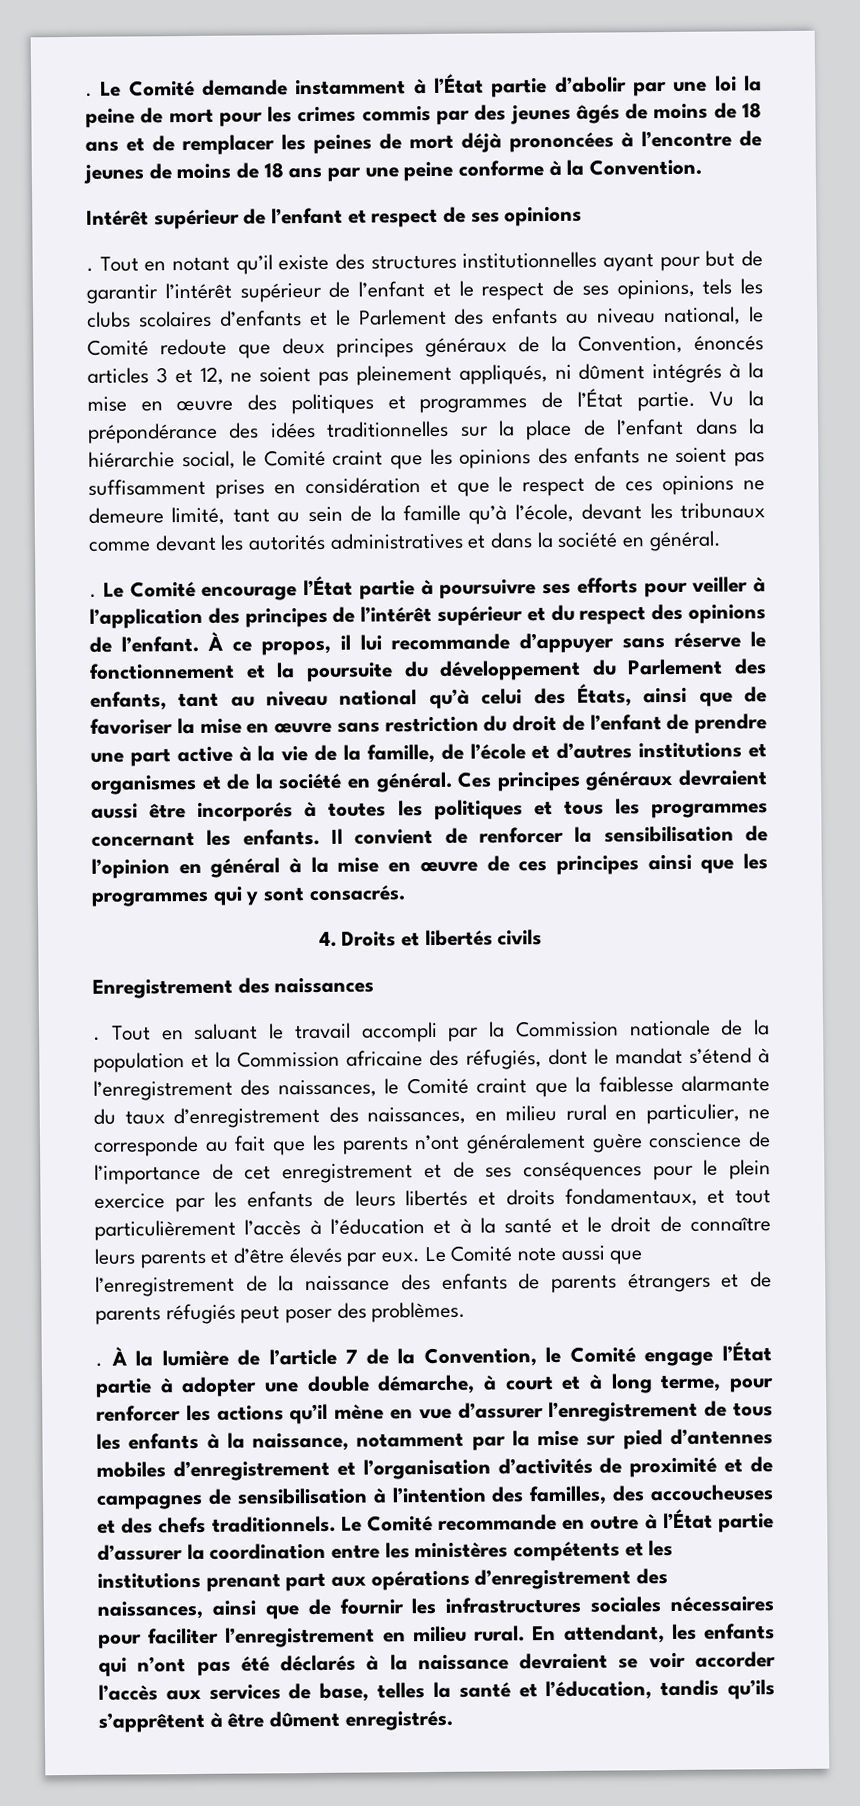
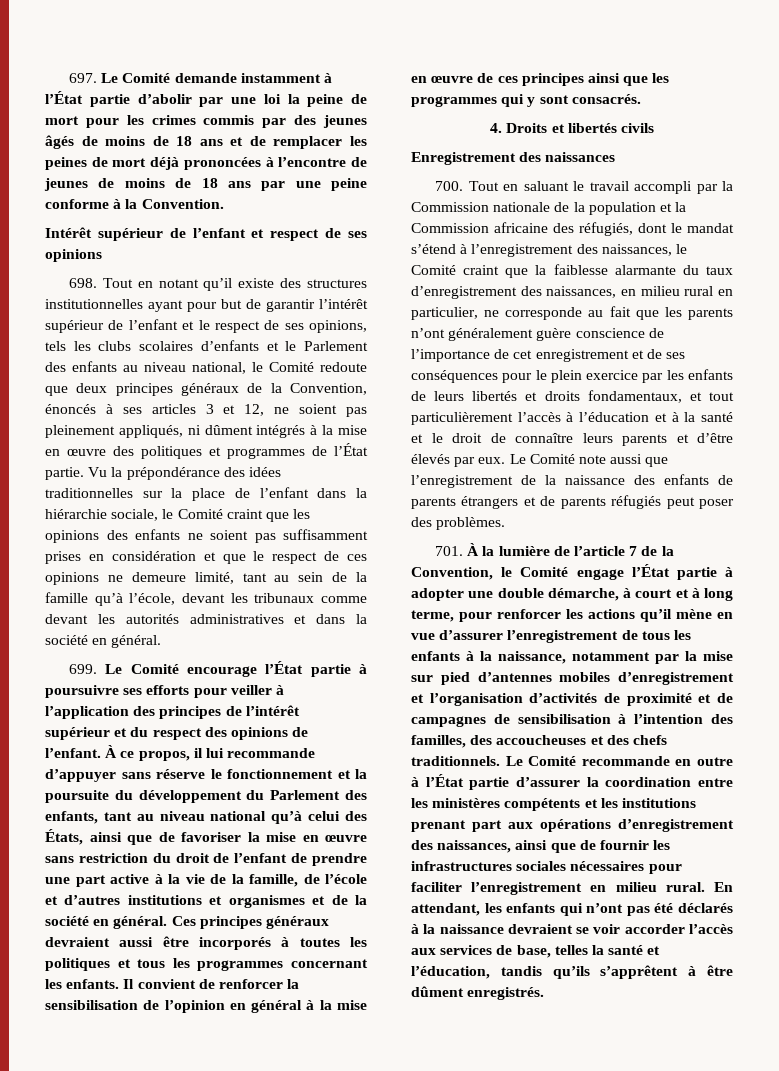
- . Le Comité demande instamment à l’État partie d’abolir par une loi la peine de mort pour les crimes commis par des jeunes âgés de moins de 18 ans et de remplacer les peines de mort déjà prononcées à l’encontre de jeunes de moins de 18 ans par une peine conforme à la Convention.
+ 697. Le Comité demande instamment à l’État partie d’abolir par une loi la peine de mort pour les crimes commis par des jeunes âgés de moins de 18 ans et de remplacer les peines de mort déjà prononcées à l’encontre de jeunes de moins de 18 ans par une peine conforme à la Convention.
- . Tout en notant qu’il existe des structures institutionnelles ayant pour but de garantir l’intérêt supérieur de l’enfant et le respect de ses opinions, tels les clubs scolaires d’enfants et le Parlement des enfants au niveau national, le Comité redoute que deux principes généraux de la Convention, énoncés articles 3 et 12, ne soient pas pleinement appliqués, ni dûment intégrés à la mise en œuvre des politiques et programmes de l’État partie.
+ 698. Tout en notant qu’il existe des structures institutionnelles ayant pour but de garantir l’intérêt supérieur de l’enfant et le respect de ses opinions, tels les clubs scolaires d’enfants et le Parlement des enfants au niveau national, le Comité redoute que deux principes généraux de la Convention, énoncés à ses articles 3 et 12, ne soient pas pleinement appliqués, ni dûment intégrés à la mise en œuvre des politiques et programmes de l’État partie.
- Vu la prépondérance des idées traditionnelles sur la place de l’enfant dans la hiérarchie social, le Comité craint que les opinions des enfants ne soient pas suffisamment prises en considération et que le respect de ces opinions ne demeure limité, tant au sein de la famille qu’à l’école, devant les tribunaux comme devant les autorités administratives et dans la société en général.
+ Vu la prépondérance des idées traditionnelles sur la place de l’enfant dans la hiérarchie sociale, le Comité craint que les opinions des enfants ne soient pas suffisamment prises en considération et que le respect de ces opinions ne demeure limité, tant au sein de la famille qu’à l’école, devant les tribunaux comme devant les autorités administratives et dans la société en général.
- . Le Comité encourage l’État partie à poursuivre ses efforts pour veiller à l’application des principes de l’intérêt supérieur et du respect des opinions de l’enfant.
+ 699. Le Comité encourage l’État partie à poursuivre ses efforts pour veiller à l’application des principes de l’intérêt supérieur et du respect des opinions de l’enfant.
- . Tout en saluant le travail accompli par la Commission nationale de la population et la Commission africaine des réfugiés, dont le mandat s’étend à l’enregistrement des naissances, le Comité craint que la faiblesse alarmante du taux d’enregistrement des naissances, en milieu rural en particulier, ne corresponde au fait que les parents n’ont généralement guère conscience de l’importance de cet enregistrement et de ses conséquences pour le plein exercice par les enfants de leurs libertés et droits fondamentaux, et tout particulièrement l’accès à l’éducation et à la santé et le droit de connaître leurs parents et d’être élevés par eux.
+ 700. Tout en saluant le travail accompli par la Commission nationale de la population et la Commission africaine des réfugiés, dont le mandat s’étend à l’enregistrement des naissances, le Comité craint que la faiblesse alarmante du taux d’enregistrement des naissances, en milieu rural en particulier, ne corresponde au fait que les parents n’ont généralement guère conscience de l’importance de cet enregistrement et de ses conséquences pour le plein exercice par les enfants de leurs libertés et droits fondamentaux, et tout particulièrement l’accès à l’éducation et à la santé et le droit de connaître leurs parents et d’être élevés par eux.
- . À la lumière de l’article 7 de la Convention, le Comité engage l’État partie à adopter une double démarche, à court et à long terme, pour renforcer les actions qu’il mène en vue d’assurer l’enregistrement de tous les enfants à la naissance, notamment par la mise sur pied d’antennes mobiles d’enregistrement et l’organisation d’activités de proximité et de campagnes de sensibilisation à l’intention des familles, des accoucheuses et des chefs traditionnels.
+ 701. À la lumière de l’article 7 de la Convention, le Comité engage l’État partie à adopter une double démarche, à court et à long terme, pour renforcer les actions qu’il mène en vue d’assurer l’enregistrement de tous les enfants à la naissance, notamment par la mise sur pied d’antennes mobiles d’enregistrement et l’organisation d’activités de proximité et de campagnes de sensibilisation à l’intention des familles, des accoucheuses et des chefs traditionnels.

